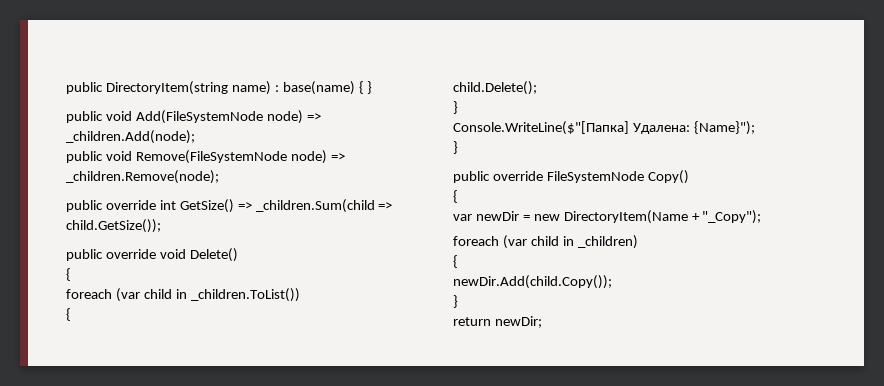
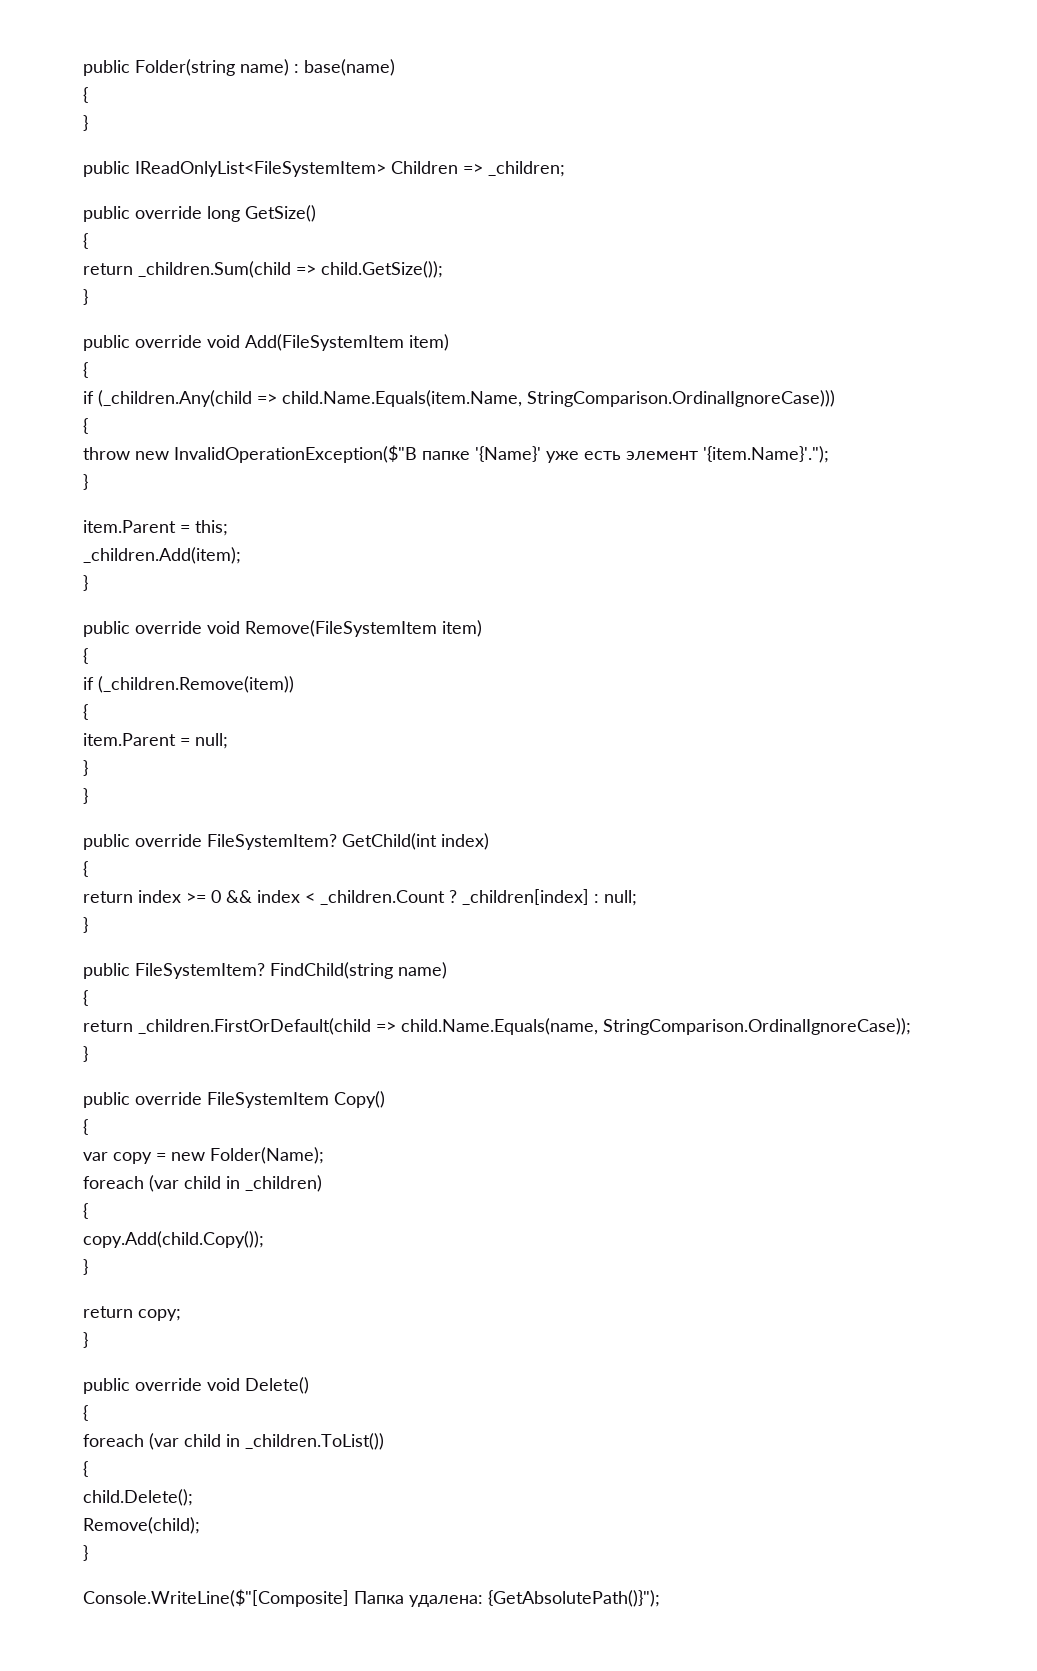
- public DirectoryItem(string name) : base(name) { }
- public void Add(FileSystemNode node) => _children.Add(node);
- public void Remove(FileSystemNode node) => _children.Remove(node);
- public override int GetSize() => _children.Sum(child => child.GetSize());
+ public Folder(string name) : base(name)
+ {
+ }
+ public IReadOnlyList<FileSystemItem> Children => _children;
+ public override long GetSize()
+ {
+ return _children.Sum(child => child.GetSize());
+ }
+ public override void Add(FileSystemItem item)
+ {
+ if (_children.Any(child => child.Name.Equals(item.Name, StringComparison.OrdinalIgnoreCase)))
+ {
+ throw new InvalidOperationException($"В папке '{Name}' уже есть элемент '{item.Name}'.");
+ }
+ item.Parent = this;
+ _children.Add(item);
+ }
+ public override void Remove(FileSystemItem item)
+ {
+ if (_children.Remove(item))
+ {
+ item.Parent = null;
+ }
+ }
+ public override FileSystemItem? GetChild(int index)
+ {
+ return index >= 0 && index < _children.Count ? _children[index] : null;
+ }
+ public FileSystemItem? FindChild(string name)
+ {
+ return _children.FirstOrDefault(child => child.Name.Equals(name, StringComparison.OrdinalIgnoreCase));
+ }
+ public override FileSystemItem Copy()
+ {
+ var copy = new Folder(Name);
+ foreach (var child in _children)
+ {
+ copy.Add(child.Copy());
+ }
+ return copy;
+ }
  child.Delete();
+ Remove(child);
  }
- Console.WriteLine($"[Папка] Удалена: {Name}");
- }
- public override FileSystemNode Copy()
- {
- var newDir = new DirectoryItem(Name + "_Copy");
- foreach (var child in _children)
- {
- newDir.Add(child.Copy());
- }
- return newDir;
+ Console.WriteLine($"[Composite] Папка удалена: {GetAbsolutePath()}");

